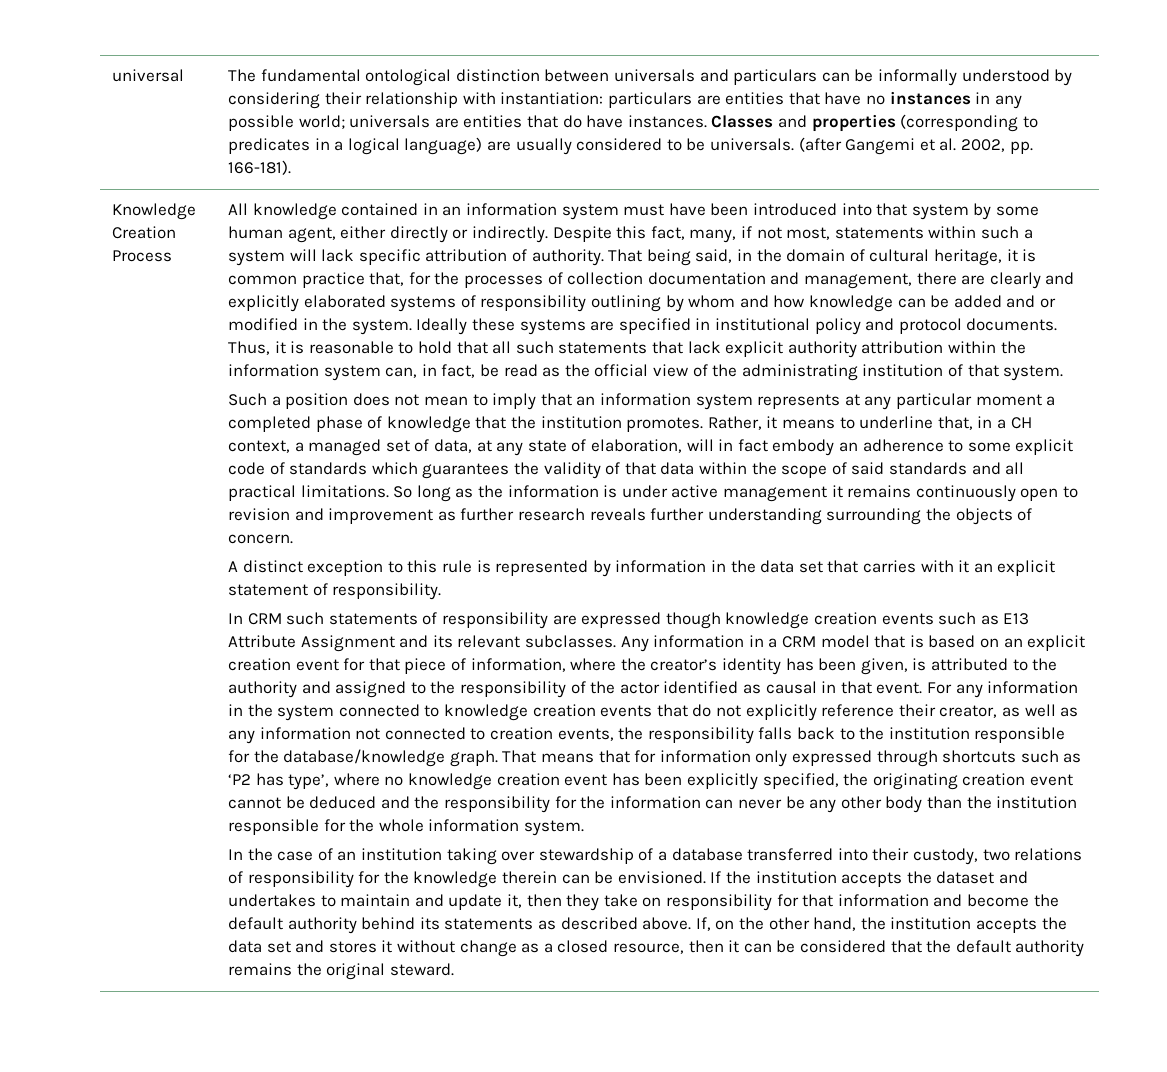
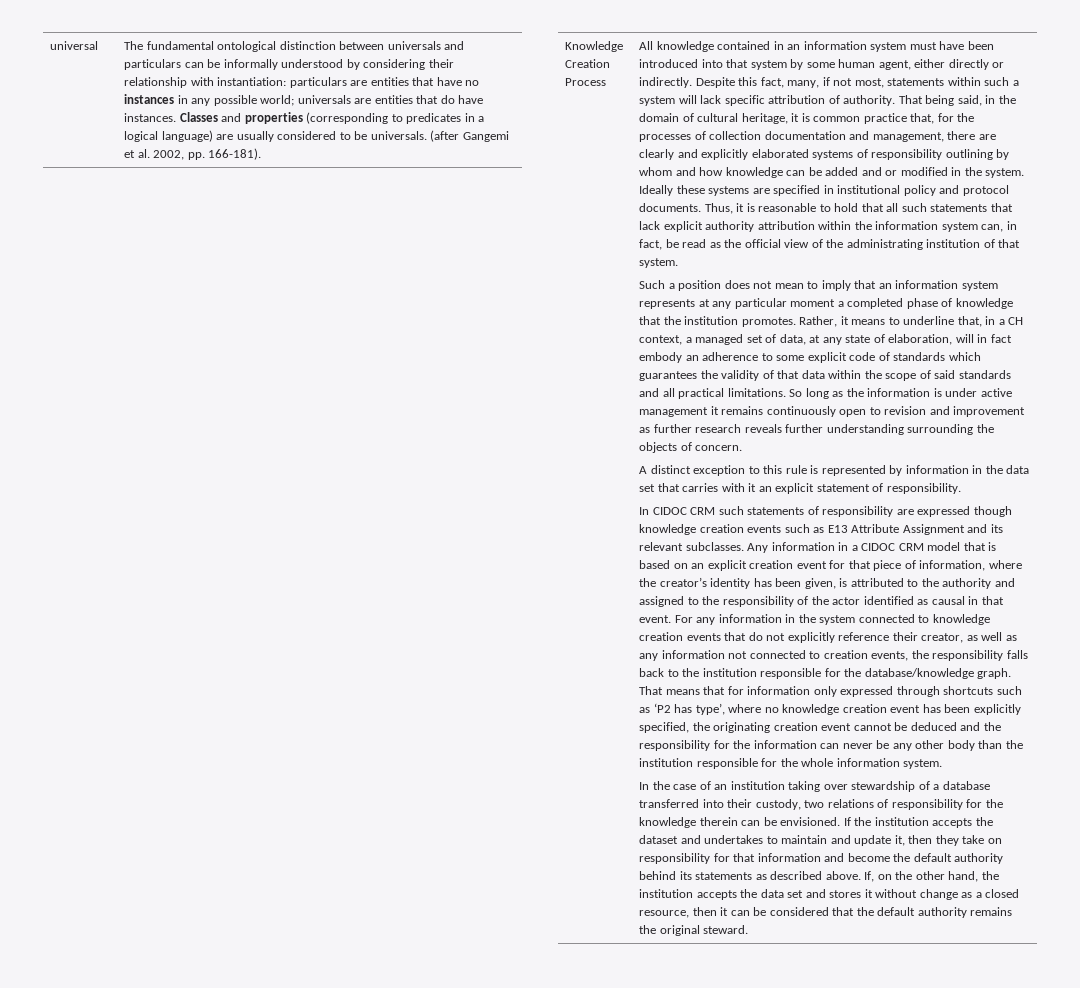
- In CRM such statements of responsibility are expressed though knowledge creation events such as E13 Attribute Assignment and its relevant subclasses.
+ In CIDOC CRM such statements of responsibility are expressed though knowledge creation events such as E13 Attribute Assignment and its relevant subclasses.
- Any information in a CRM model that is based on an explicit creation event for that piece of information, where the creator’s identity has been given, is attributed to the authority and assigned to the responsibility of the actor identified as causal in that event.
+ Any information in a CIDOC CRM model that is based on an explicit creation event for that piece of information, where the creator’s identity has been given, is attributed to the authority and assigned to the responsibility of the actor identified as causal in that event.

